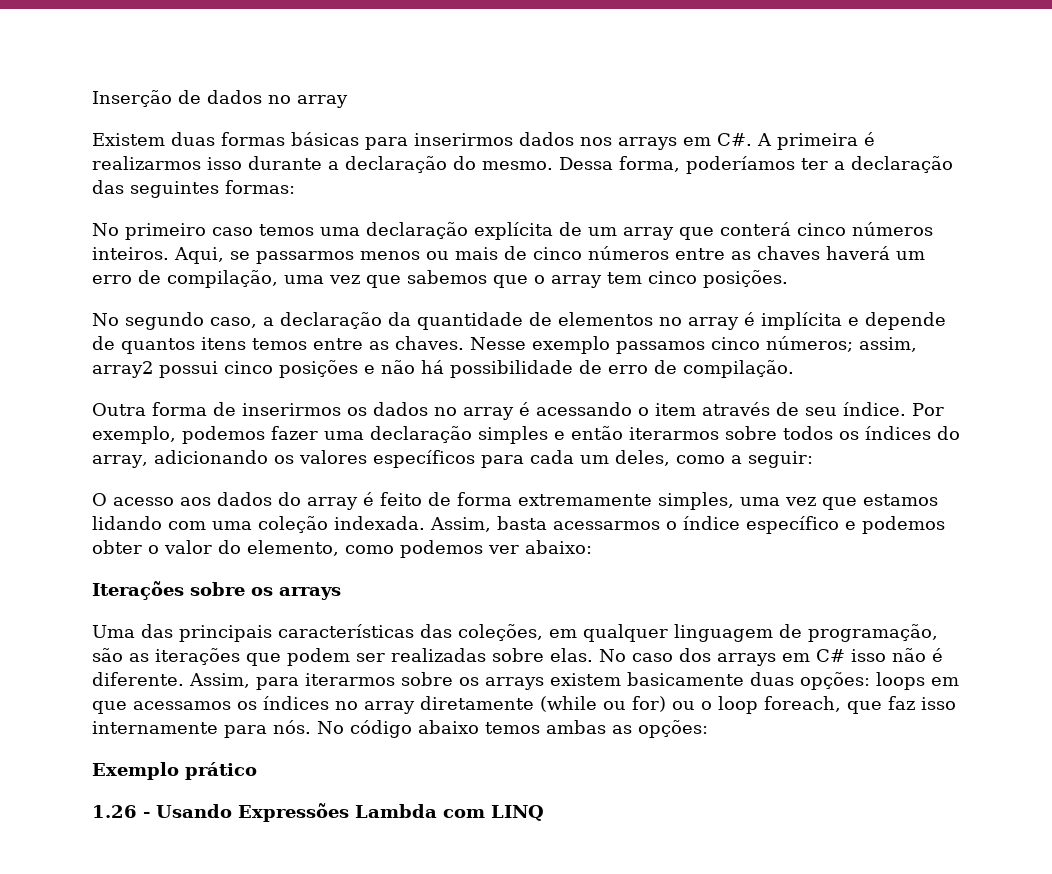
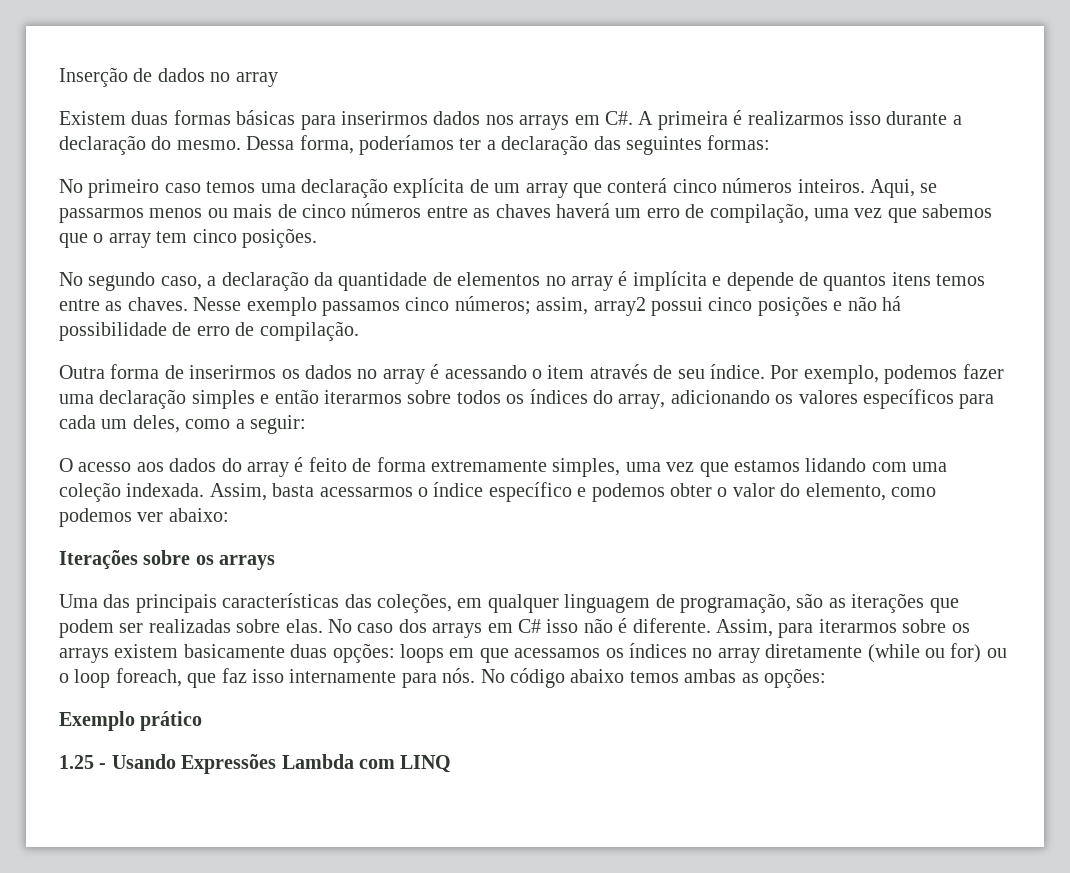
- 1.26 - Usando Expressões Lambda com LINQ
+ 1.25 - Usando Expressões Lambda com LINQ

